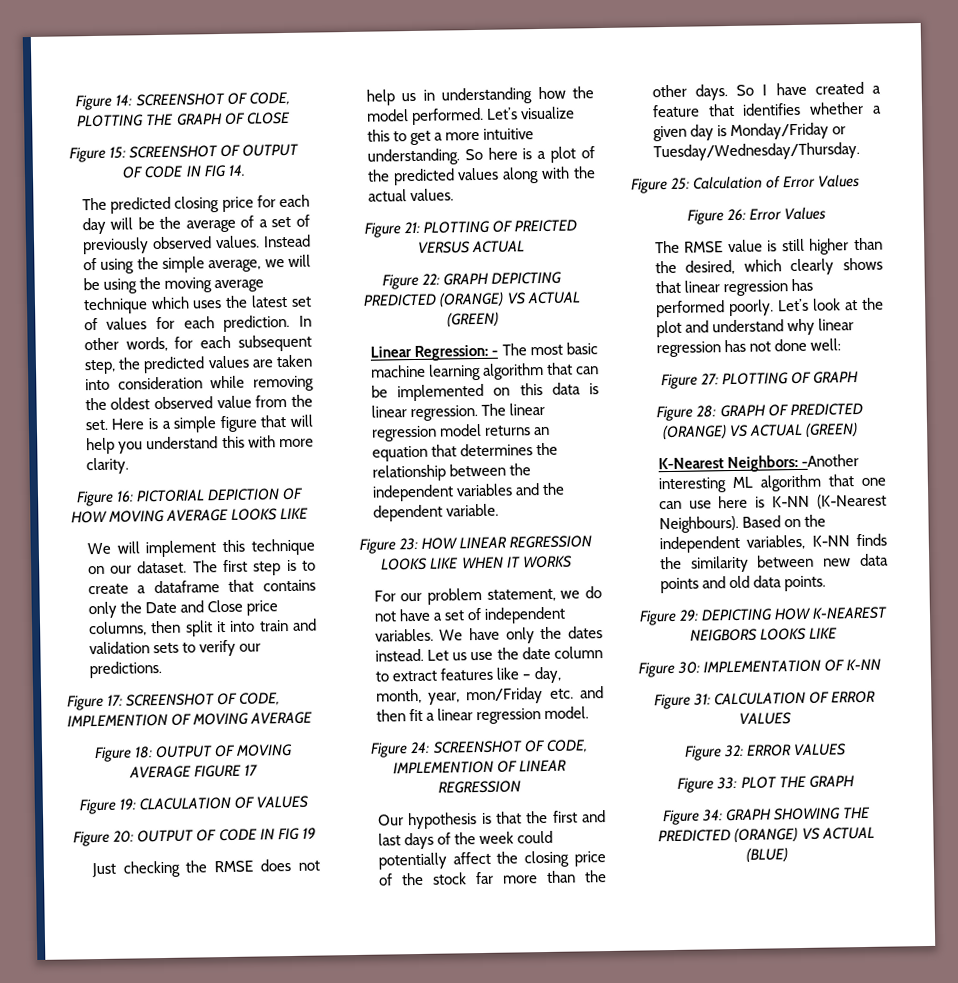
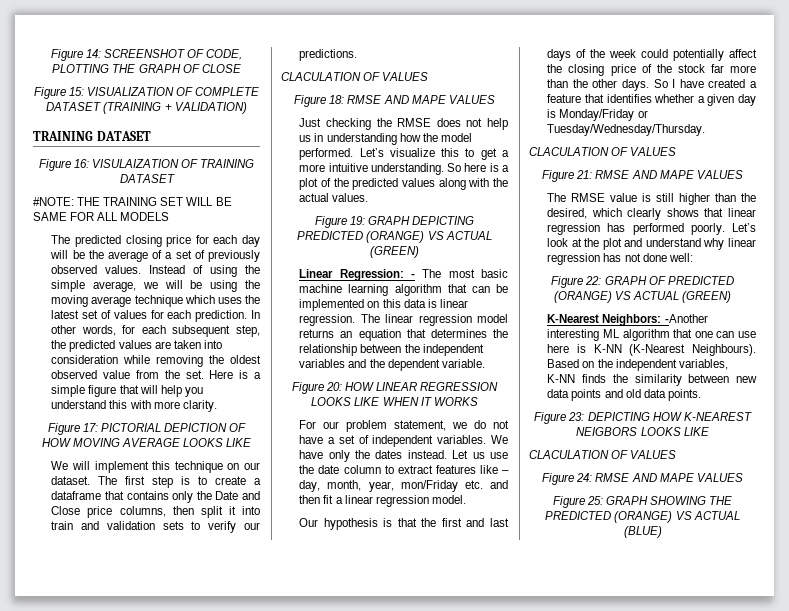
- Figure 15: SCREENSHOT OF OUTPUT OF CODE IN FIG 14.
+ Figure 15: VISUALIZATION OF COMPLETE DATASET (TRAINING + VALIDATION)
+ TRAINING DATASET
+ Figure 16: VISULAIZATION OF TRAINING DATASET
+ #NOTE: THE TRAINING SET WILL BE SAME FOR ALL MODELS
- Figure 16: PICTORIAL DEPICTION OF HOW MOVING AVERAGE LOOKS LIKE
+ Figure 17: PICTORIAL DEPICTION OF HOW MOVING AVERAGE LOOKS LIKE
  The first step is to create a dataframe that contains only the Date and Close price columns, then split it into train and validation sets to verify our predictions.
- Figure 17: SCREENSHOT OF CODE, IMPLEMENTION OF MOVING AVERAGE
- Figure 18: OUTPUT OF MOVING AVERAGE FIGURE 17
- Figure 19: CLACULATION OF VALUES
- Figure 20: OUTPUT OF CODE IN FIG 19
+ CLACULATION OF VALUES
+ Figure 18: RMSE AND MAPE VALUES
- Figure 21: PLOTTING OF PREICTED VERSUS ACTUAL
- Figure 22: GRAPH DEPICTING PREDICTED (ORANGE) VS ACTUAL (GREEN)
+ Figure 19: GRAPH DEPICTING PREDICTED (ORANGE) VS ACTUAL (GREEN)
- Figure 23: HOW LINEAR REGRESSION LOOKS LIKE WHEN IT WORKS
+ Figure 20: HOW LINEAR REGRESSION LOOKS LIKE WHEN IT WORKS
- Figure 24: SCREENSHOT OF CODE, IMPLEMENTION OF LINEAR REGRESSION
  So I have created a feature that identifies whether a given day is Monday/Friday or Tuesday/Wednesday/Thursday.
- Figure 25: Calculation of Error Values
- Figure 26: Error Values
+ CLACULATION OF VALUES
+ Figure 21: RMSE AND MAPE VALUES
- Figure 27: PLOTTING OF GRAPH
- Figure 28: GRAPH OF PREDICTED (ORANGE) VS ACTUAL (GREEN)
+ Figure 22: GRAPH OF PREDICTED (ORANGE) VS ACTUAL (GREEN)
- Figure 29: DEPICTING HOW K-NEAREST NEIGBORS LOOKS LIKE
- Figure 30: IMPLEMENTATION OF K-NN
- Figure 31: CALCULATION OF ERROR VALUES
- Figure 32: ERROR VALUES
- Figure 33: PLOT THE GRAPH
- Figure 34: GRAPH SHOWING THE PREDICTED (ORANGE) VS ACTUAL (BLUE)
+ Figure 23: DEPICTING HOW K-NEAREST NEIGBORS LOOKS LIKE
+ CLACULATION OF VALUES
+ Figure 24: RMSE AND MAPE VALUES
+ Figure 25: GRAPH SHOWING THE PREDICTED (ORANGE) VS ACTUAL (BLUE)

